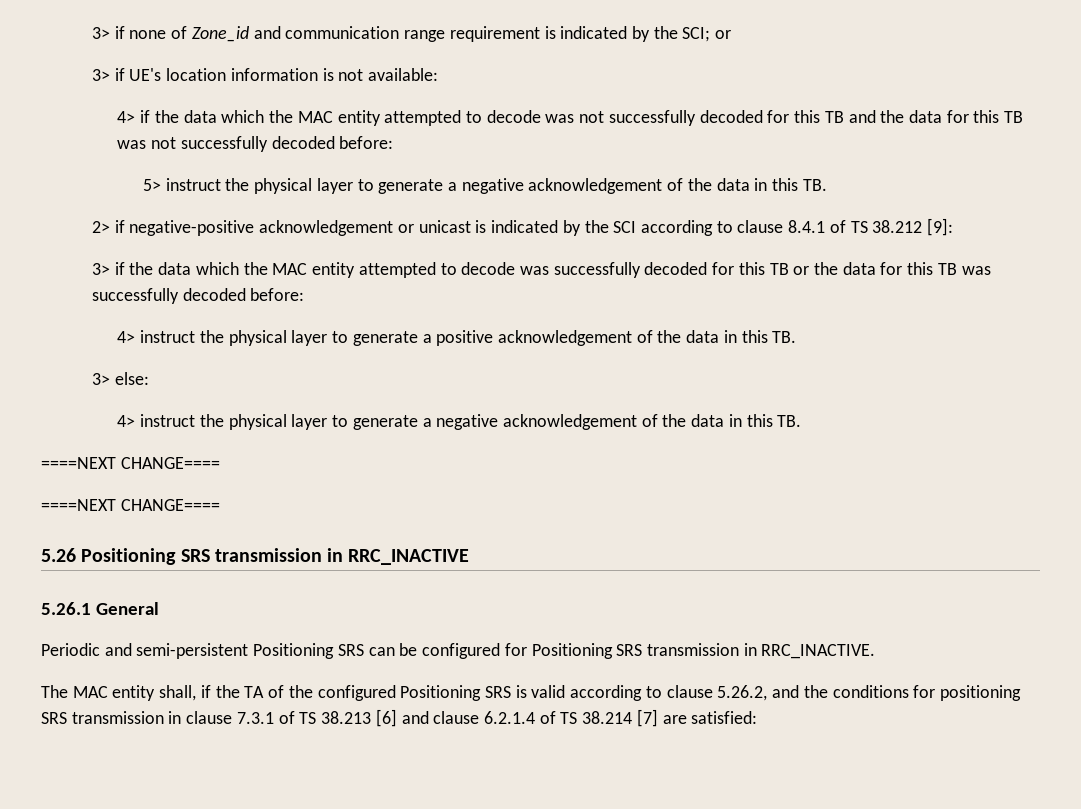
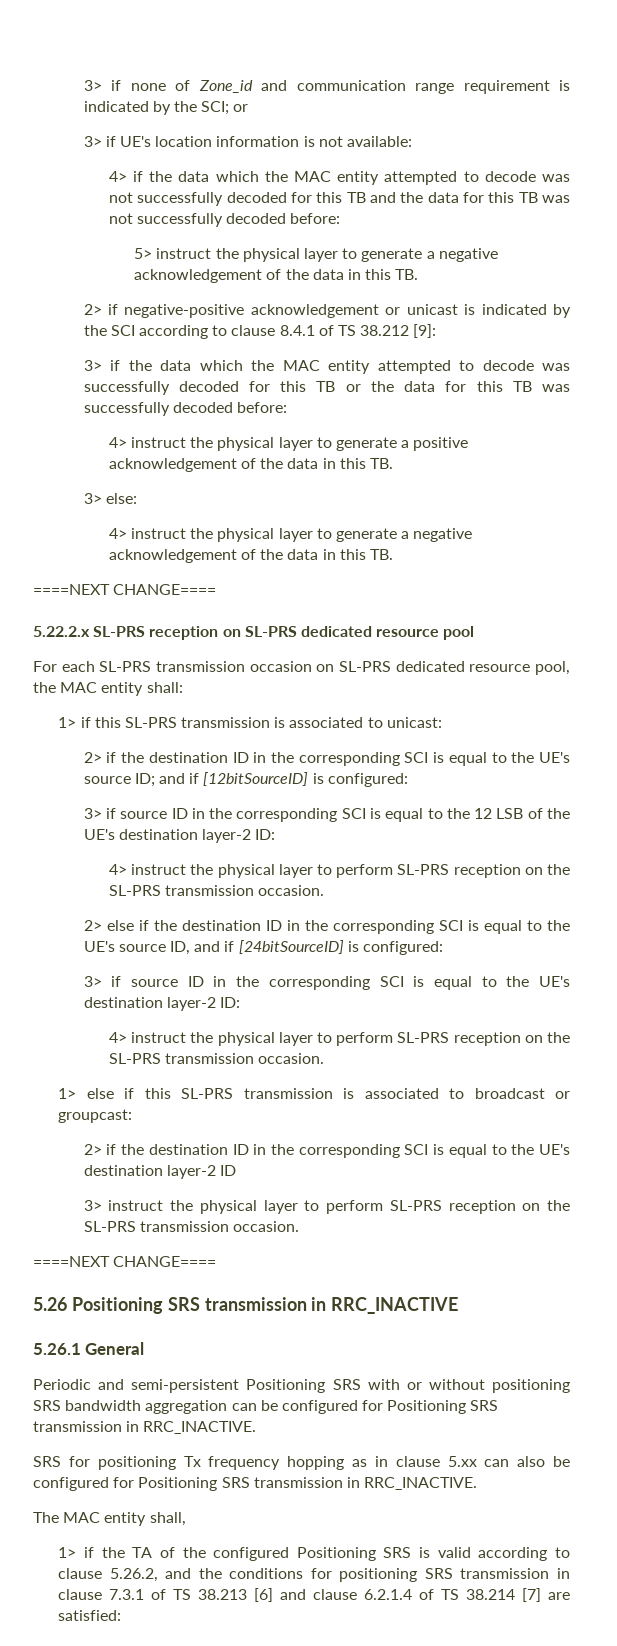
+ 5.22.2.x SL-PRS reception on SL-PRS dedicated resource pool
+ For each SL-PRS transmission occasion on SL-PRS dedicated resource pool, the MAC entity shall:
+ 1> if this SL-PRS transmission is associated to unicast:
+ 2> if the destination ID in the corresponding SCI is equal to the UE's source ID; and if [12bitSourceID] is configured:
+ 3> if source ID in the corresponding SCI is equal to the 12 LSB of the UE's destination layer-2 ID:
+ 4> instruct the physical layer to perform SL-PRS reception on the SL-PRS transmission occasion.
+ 2> else if the destination ID in the corresponding SCI is equal to the UE's source ID, and if [24bitSourceID] is configured:
+ 3> if source ID in the corresponding SCI is equal to the UE's destination layer-2 ID:
+ 4> instruct the physical layer to perform SL-PRS reception on the SL-PRS transmission occasion.
+ 1> else if this SL-PRS transmission is associated to broadcast or groupcast:
+ 2> if the destination ID in the corresponding SCI is equal to the UE's destination layer-2 ID
+ 3> instruct the physical layer to perform SL-PRS reception on the SL-PRS transmission occasion.
- Periodic and semi-persistent Positioning SRS can be configured for Positioning SRS transmission in RRC_INACTIVE.
+ Periodic and semi-persistent Positioning SRS with or without positioning SRS bandwidth aggregation can be configured for Positioning SRS transmission in RRC_INACTIVE.
+ SRS for positioning Tx frequency hopping as in clause 5.xx can also be configured for Positioning SRS transmission in RRC_INACTIVE.
- The MAC entity shall, if the TA of the configured Positioning SRS is valid according to clause 5.26.2, and the conditions for positioning SRS transmission in clause 7.3.1 of TS 38.213 [6] and clause 6.2.1.4 of TS 38.214 [7] are satisfied:
+ The MAC entity shall,
+ 1> if the TA of the configured Positioning SRS is valid according to clause 5.26.2, and the conditions for positioning SRS transmission in clause 7.3.1 of TS 38.213 [6] and clause 6.2.1.4 of TS 38.214 [7] are satisfied:

